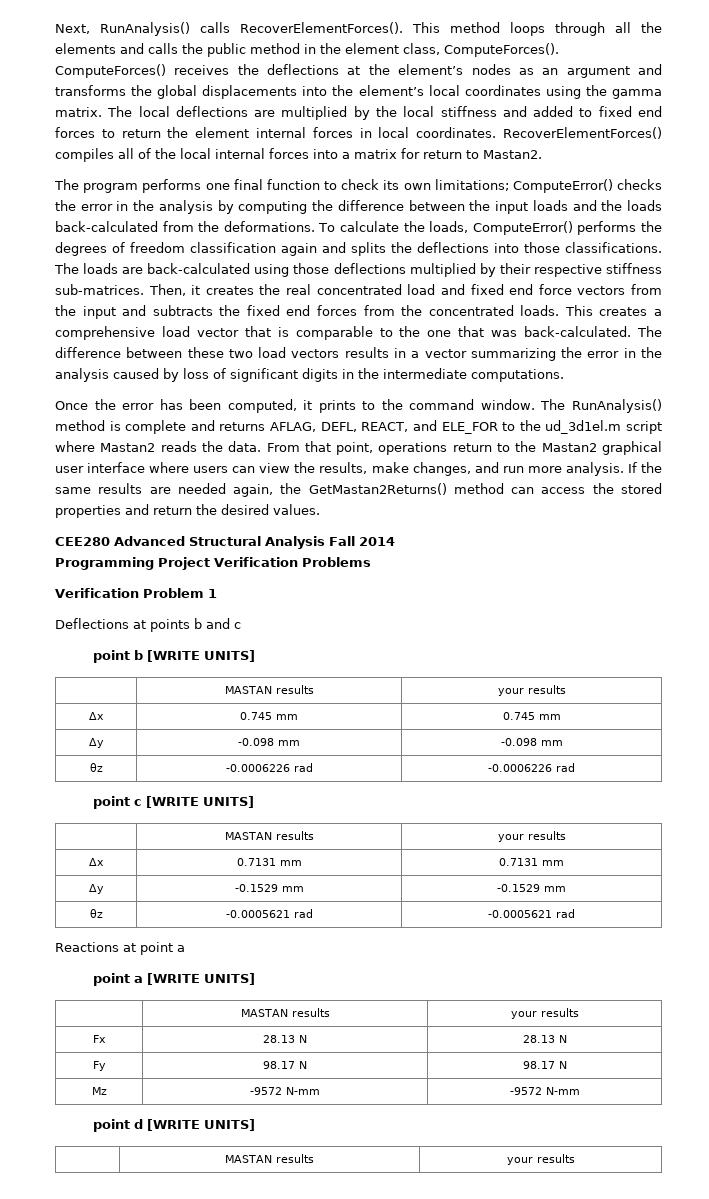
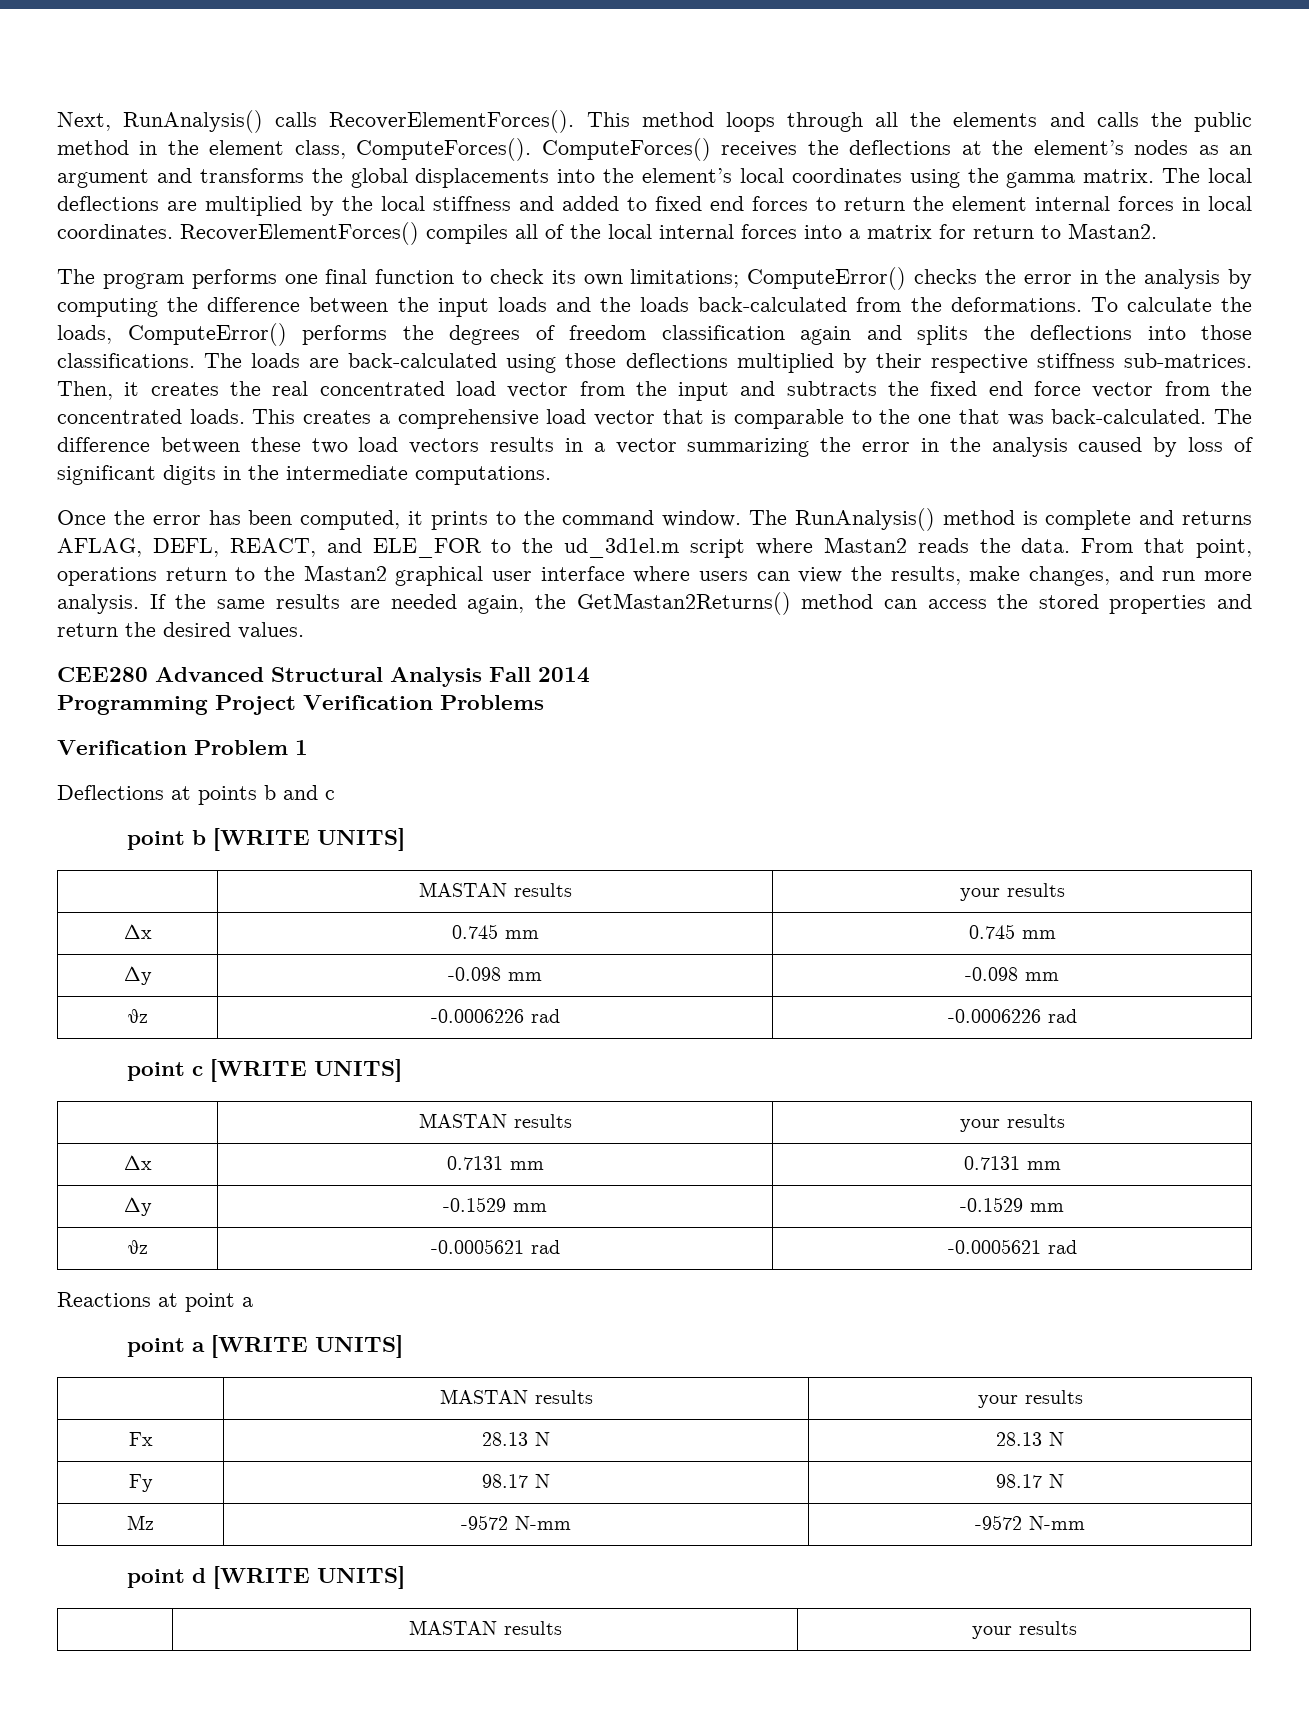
- Then, it creates the real concentrated load and fixed end force vectors from the input and subtracts the fixed end forces from the concentrated loads.
+ Then, it creates the real concentrated load vector from the input and subtracts the fixed end force vector from the concentrated loads.

